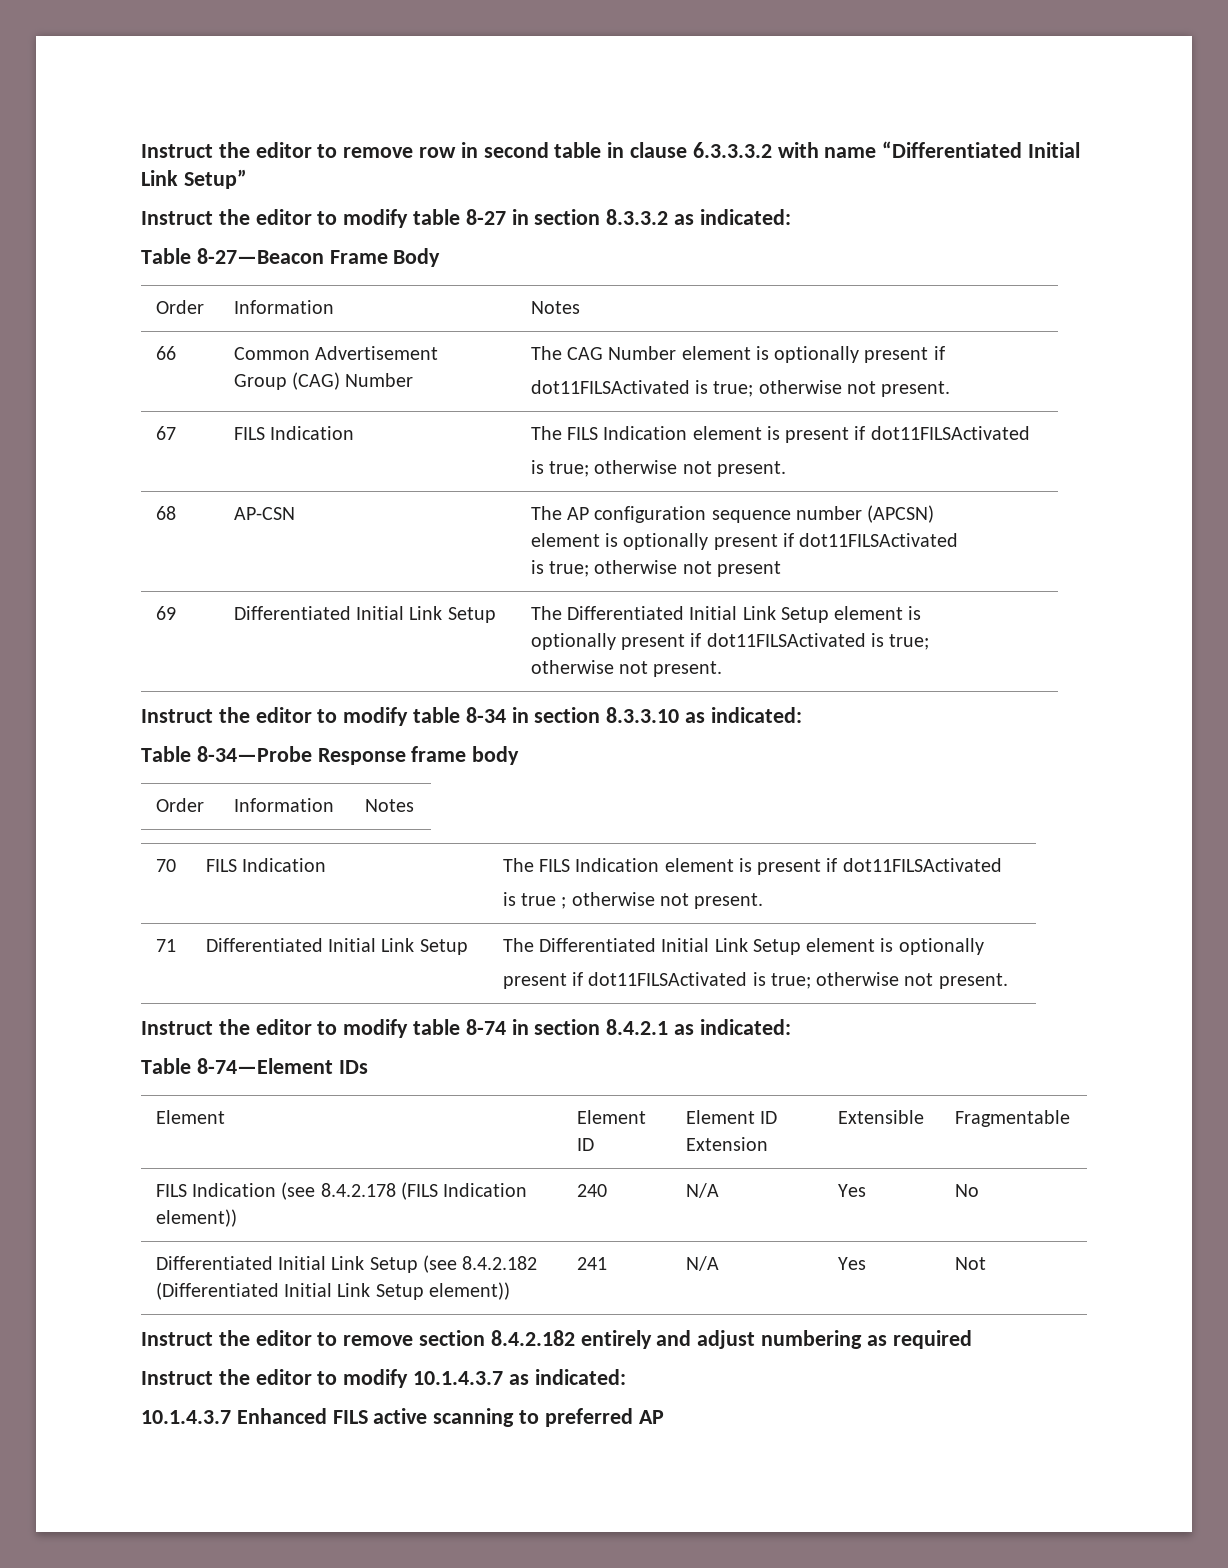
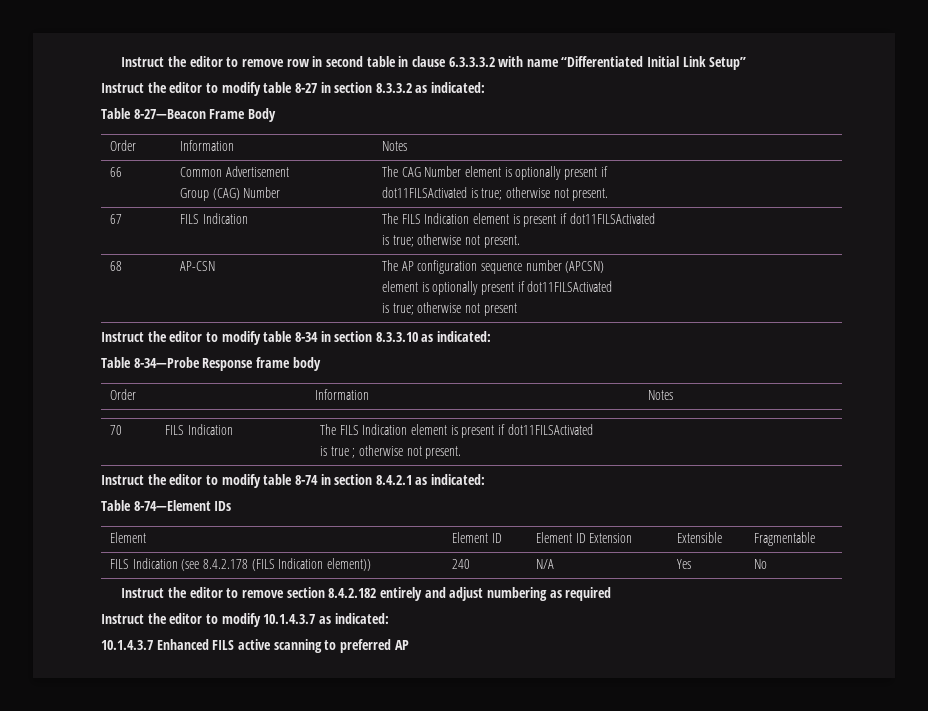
- 69 | Differentiated Initial Link Setup | The Differentiated Initial Link Setup element is
- optionally present if dot11FILSActivated is true;
- otherwise not present.
- 71 | Differentiated Initial Link Setup | The Differentiated Initial Link Setup element is optionally
- present if dot11FILSActivated is true; otherwise not present.
- Differentiated Initial Link Setup (see 8.4.2.182 (Differentiated Initial Link Setup element)) | 241 | N/A | Yes | Not

